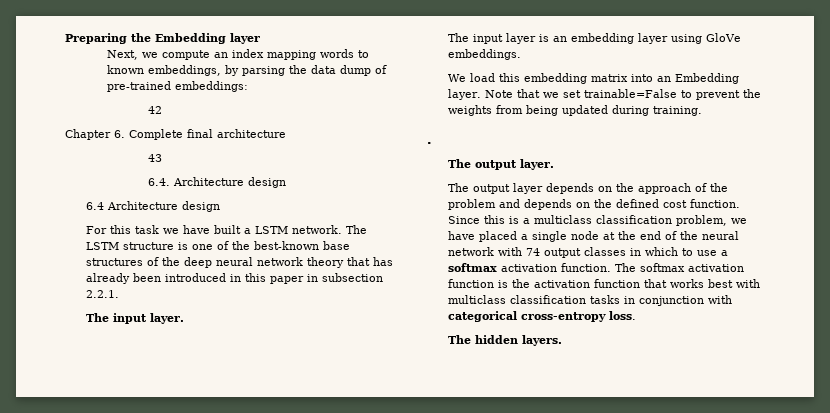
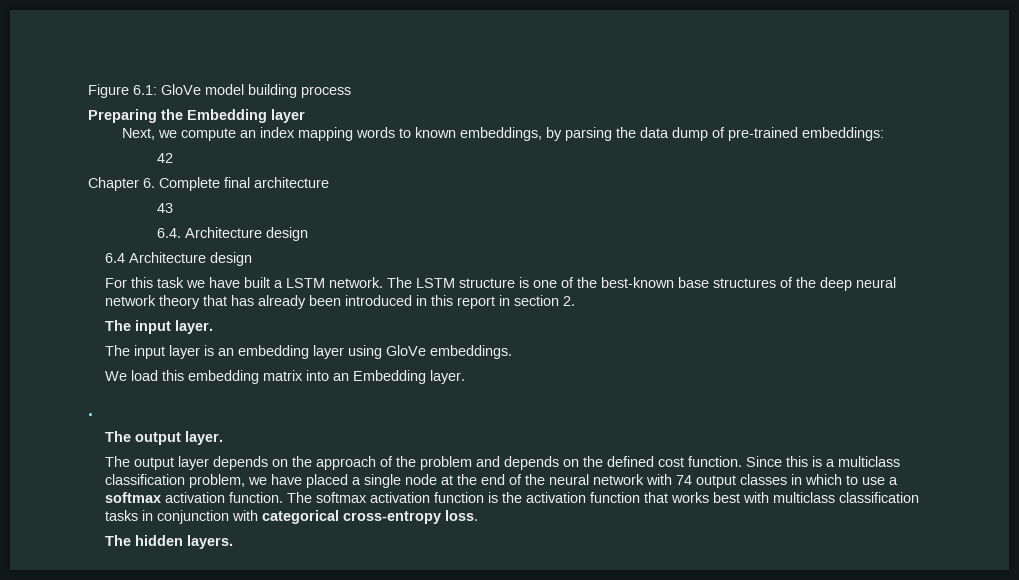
+ Figure 6.1: GloVe model building process
- The LSTM structure is one of the best-known base structures of the deep neural network theory that has already been introduced in this paper in subsection 2.2.1.
+ The LSTM structure is one of the best-known base structures of the deep neural network theory that has already been introduced in this report in section 2.
- Note that we set trainable=False to prevent the weights from being updated during training.

